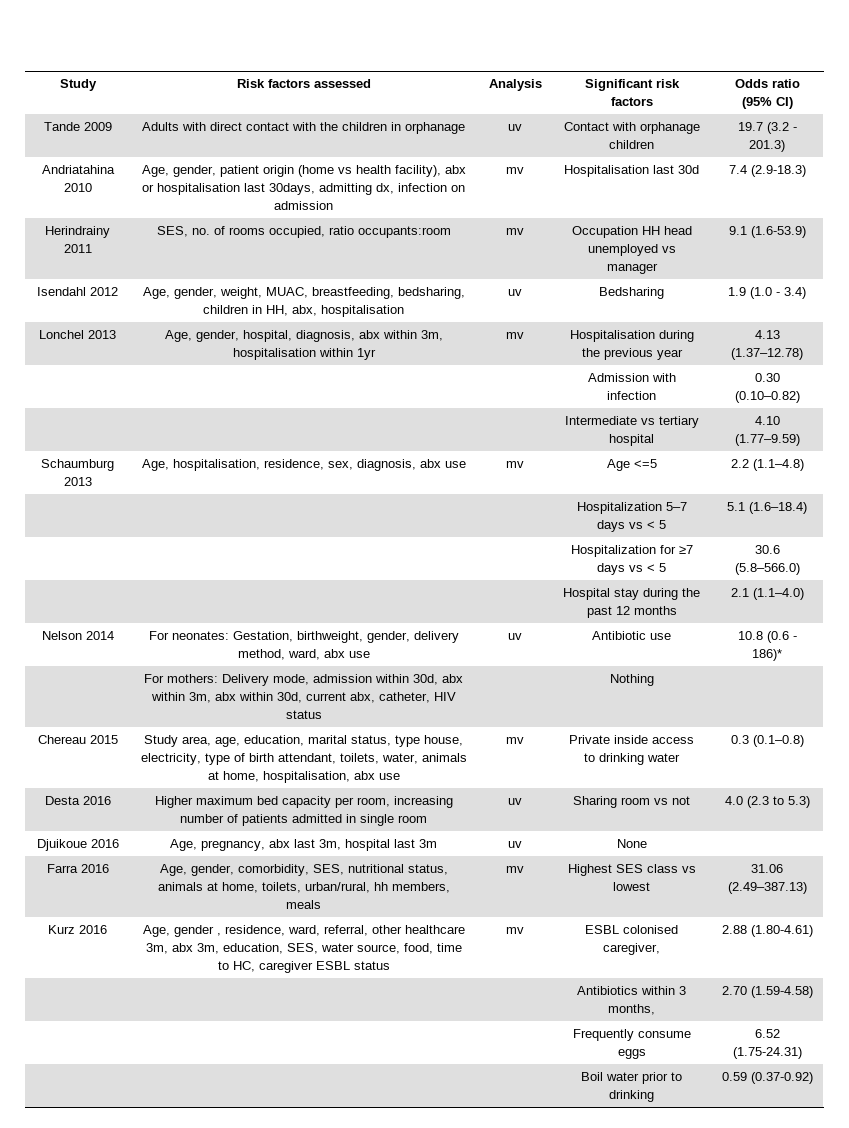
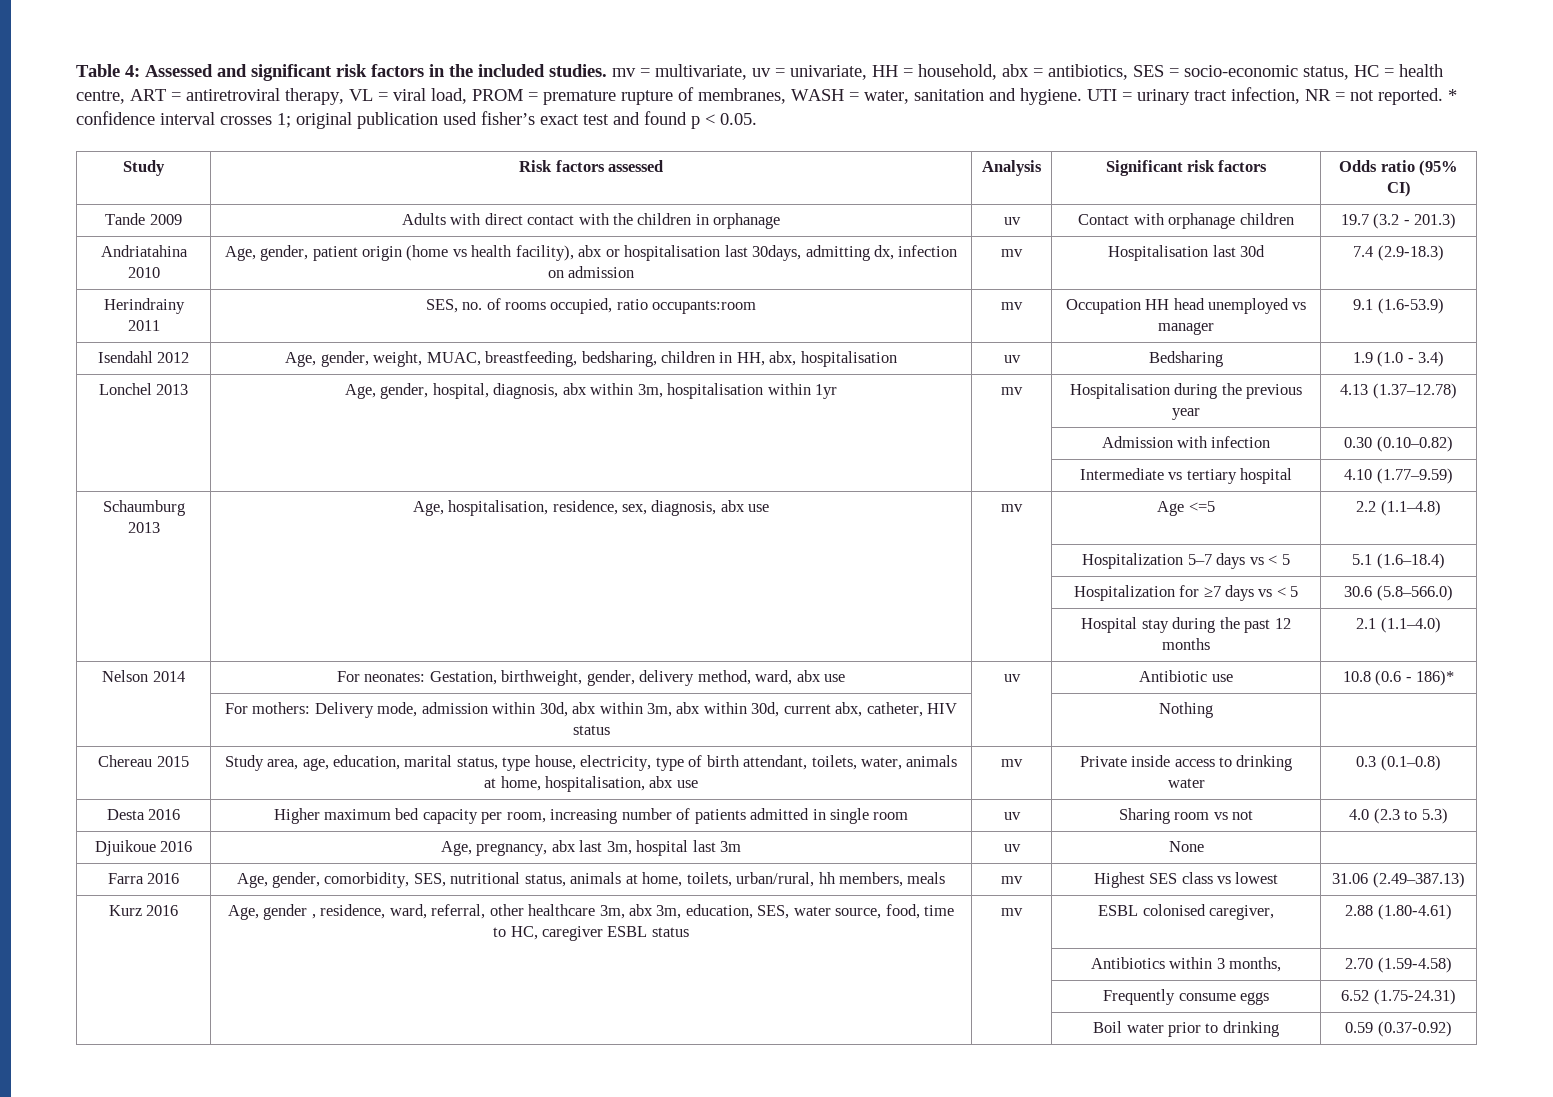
+ Table 4: Assessed and significant risk factors in the included studies. mv = multivariate, uv = univariate, HH = household, abx = antibiotics, SES = socio-economic status, HC = health centre, ART = antiretroviral therapy, VL = viral load, PROM = premature rupture of membranes, WASH = water, sanitation and hygiene. UTI = urinary tract infection, NR = not reported. * confidence interval crosses 1; original publication used fisher’s exact test and found p < 0.05.

